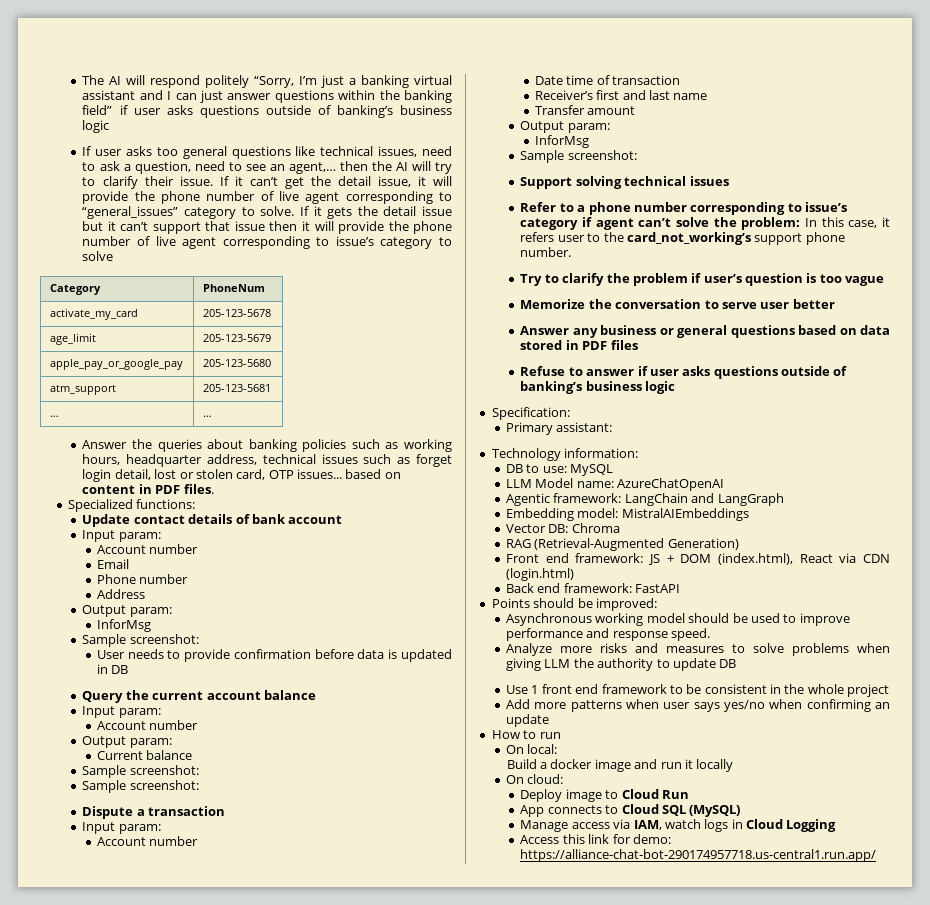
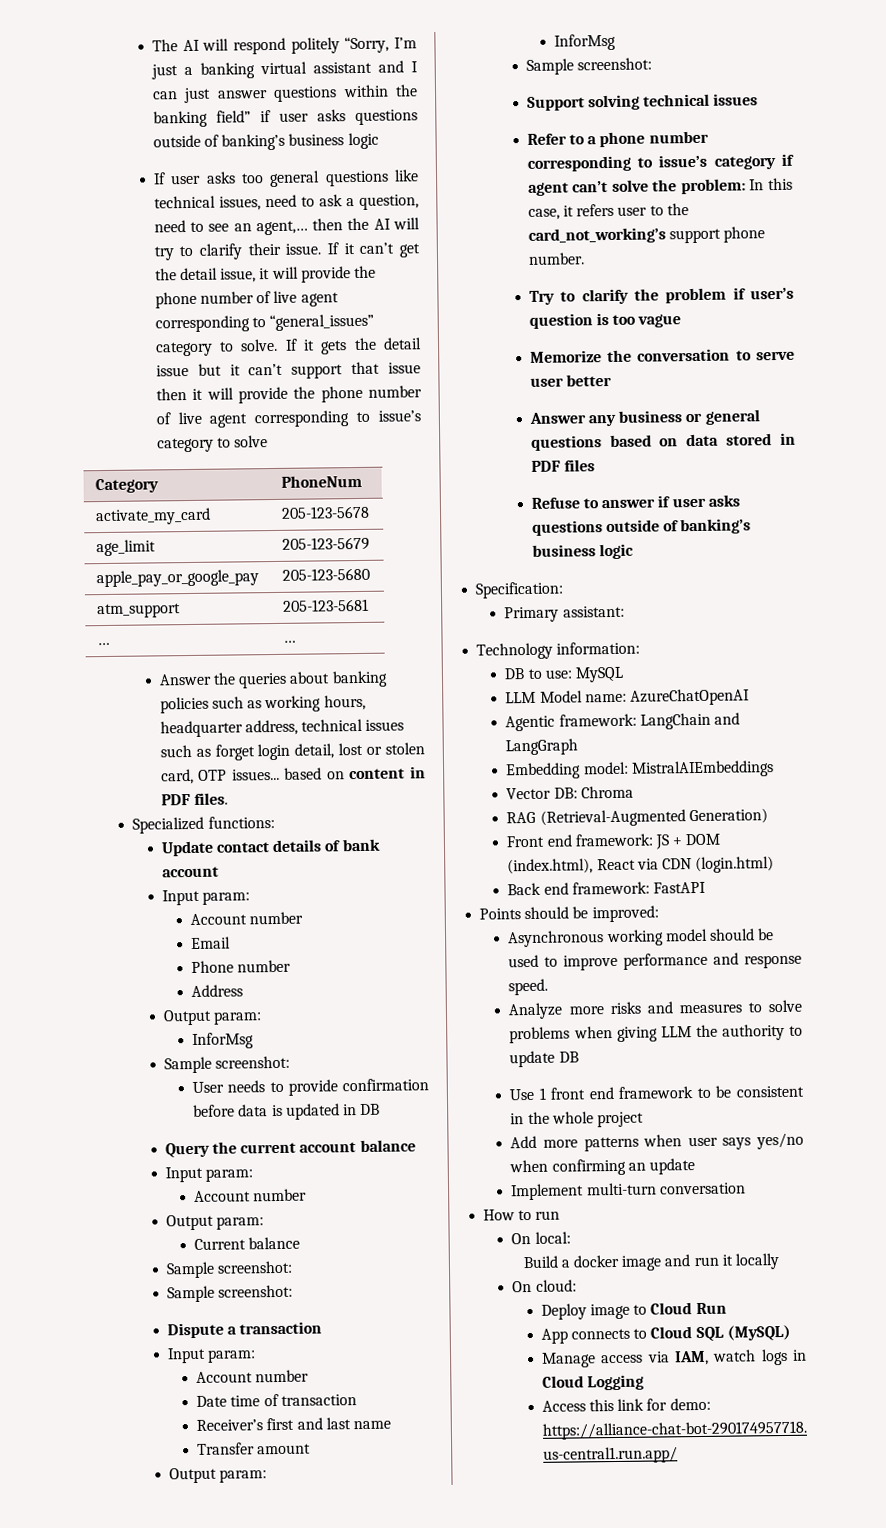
+ Implement multi-turn conversation

